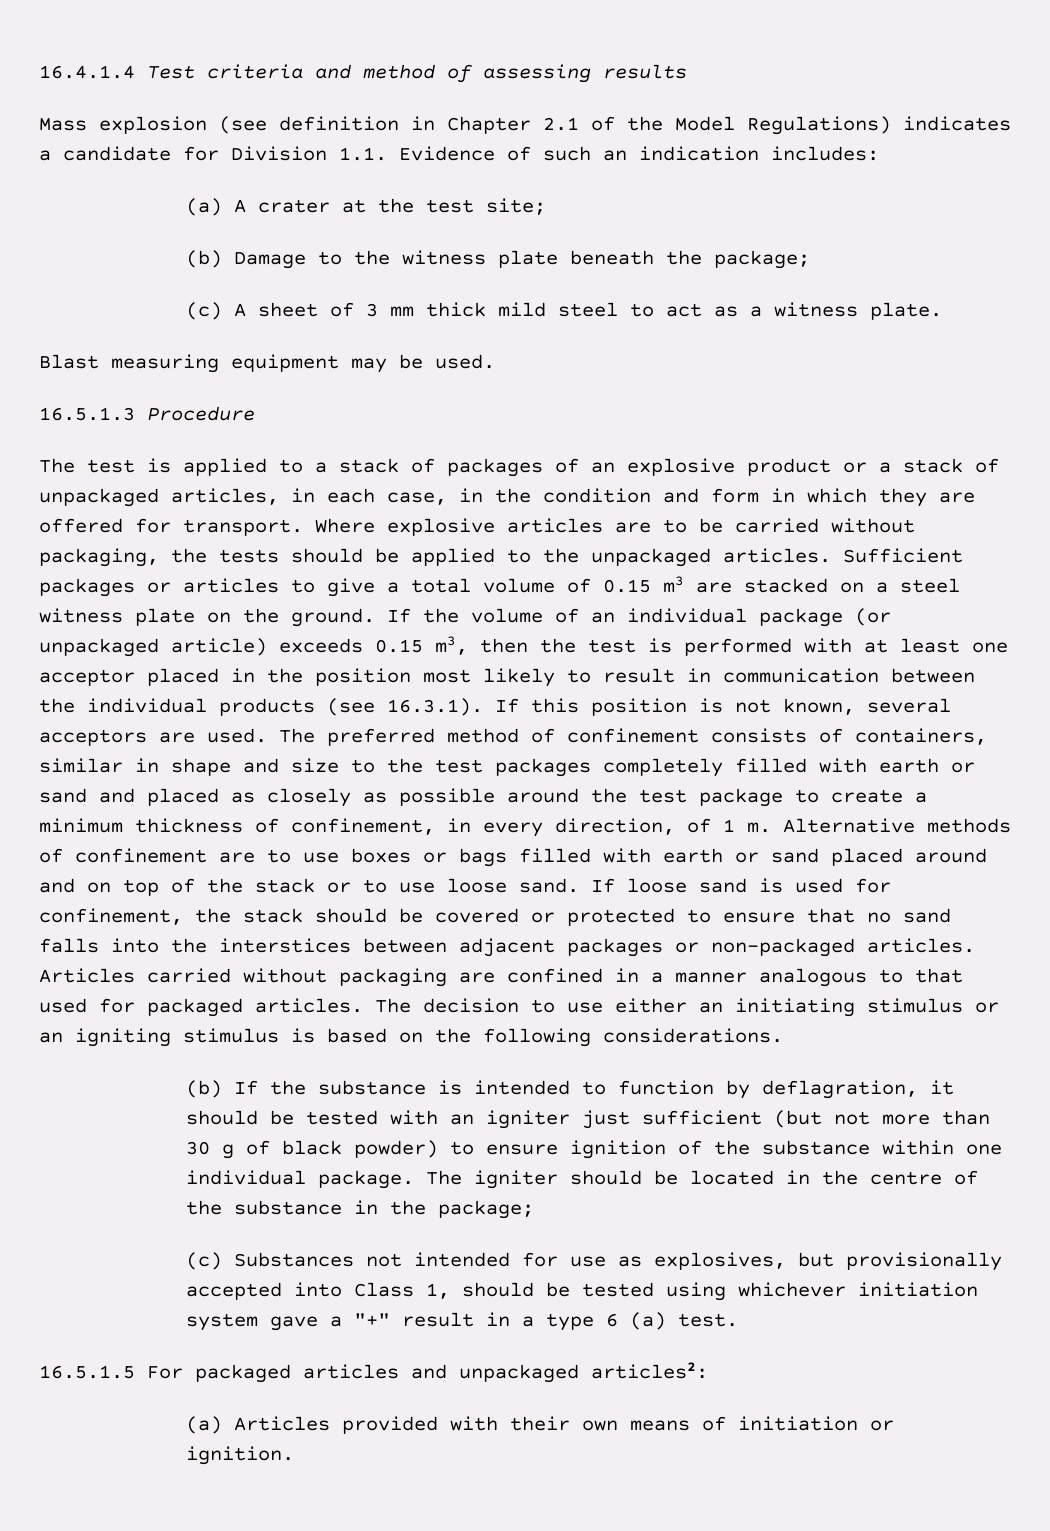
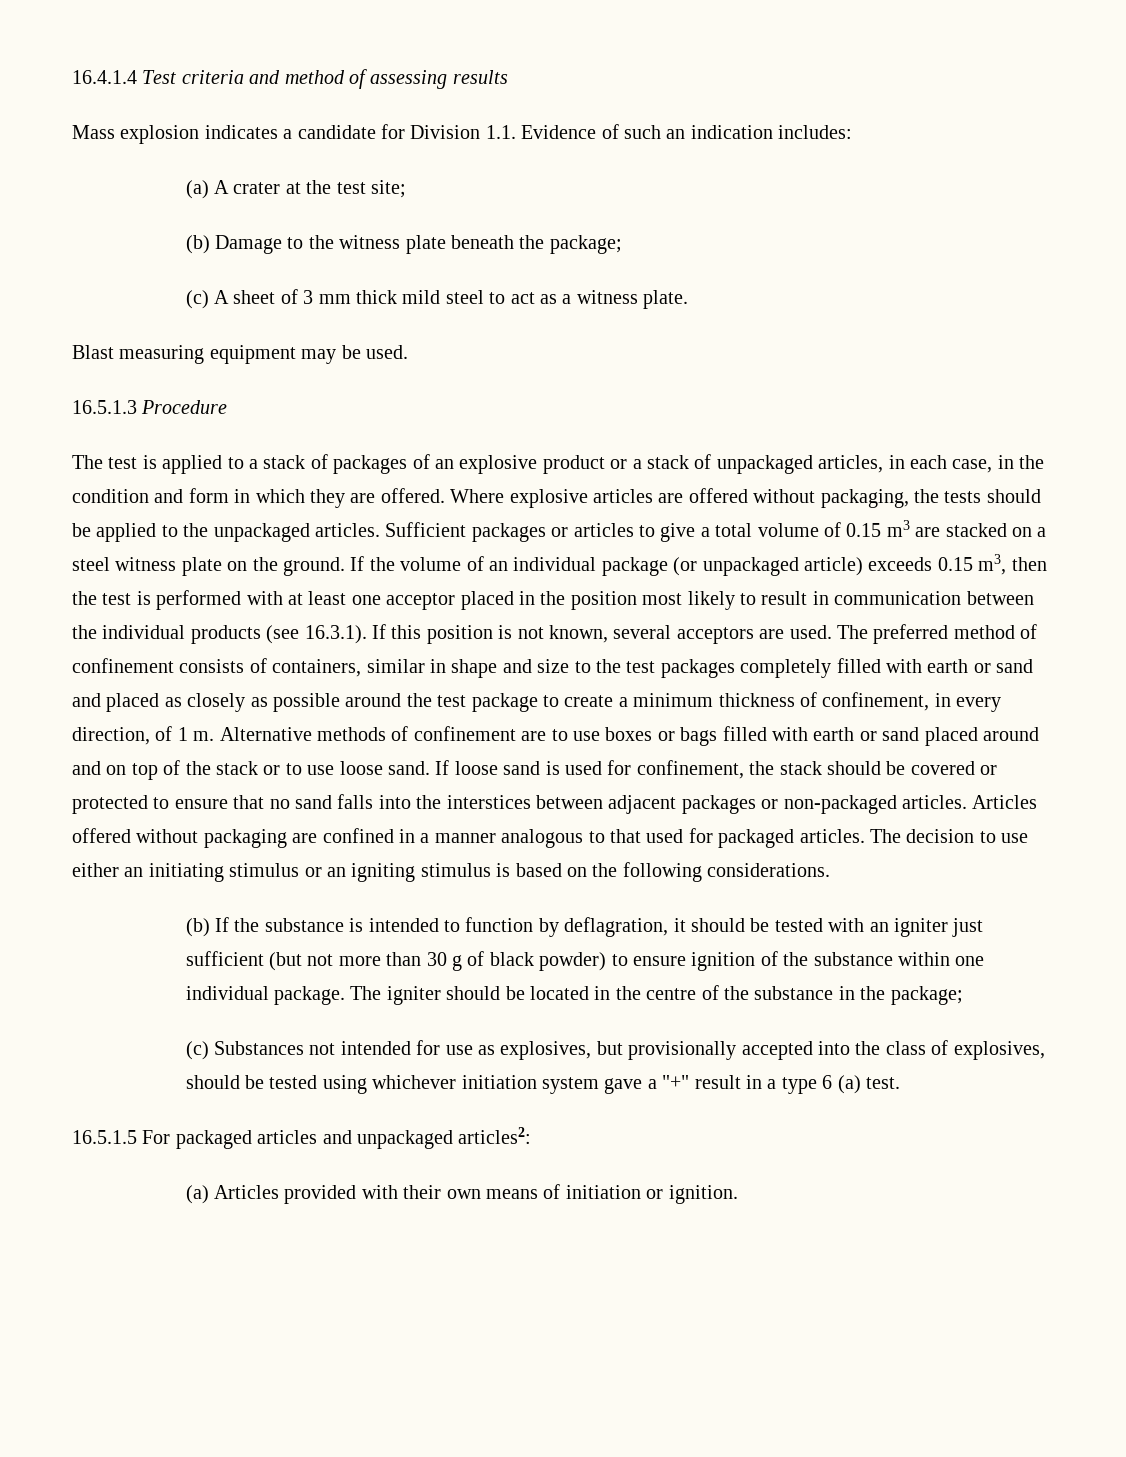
- Mass explosion (see definition in Chapter 2.1 of the Model Regulations) indicates a candidate for Division 1.1. Evidence of such an indication includes:
+ Mass explosion indicates a candidate for Division 1.1. Evidence of such an indication includes:
- The test is applied to a stack of packages of an explosive product or a stack of unpackaged articles, in each case, in the condition and form in which they are offered for transport.
+ The test is applied to a stack of packages of an explosive product or a stack of unpackaged articles, in each case, in the condition and form in which they are offered.
- Where explosive articles are to be carried without packaging, the tests should be applied to the unpackaged articles.
+ Where explosive articles are offered without packaging, the tests should be applied to the unpackaged articles.
- Articles carried without packaging are confined in a manner analogous to that used for packaged articles.
+ Articles offered without packaging are confined in a manner analogous to that used for packaged articles.
- (c) Substances not intended for use as explosives, but provisionally accepted into Class 1, should be tested using whichever initiation system gave a "+" result in a type 6 (a) test.
+ (c) Substances not intended for use as explosives, but provisionally accepted into the class of explosives, should be tested using whichever initiation system gave a "+" result in a type 6 (a) test.

